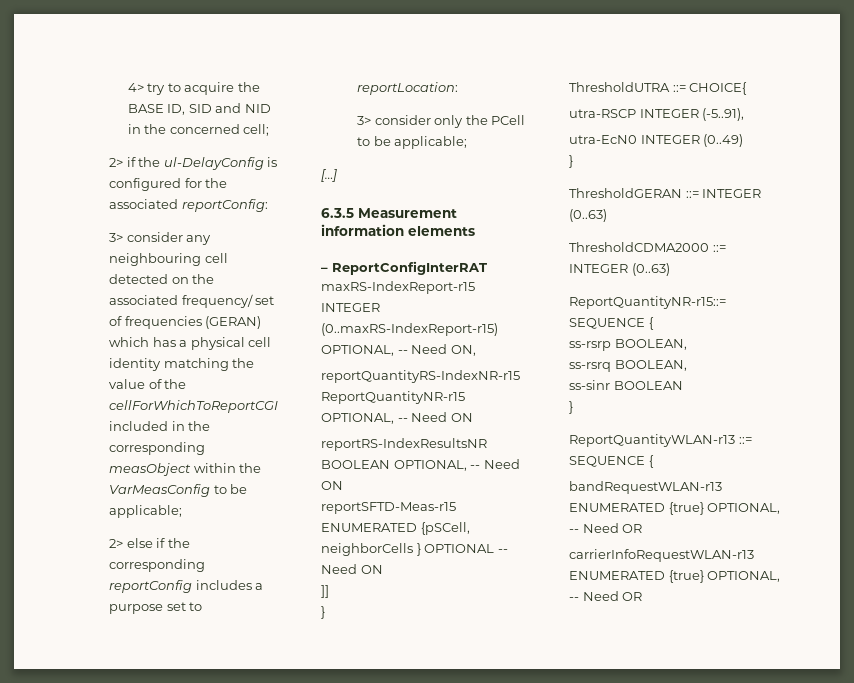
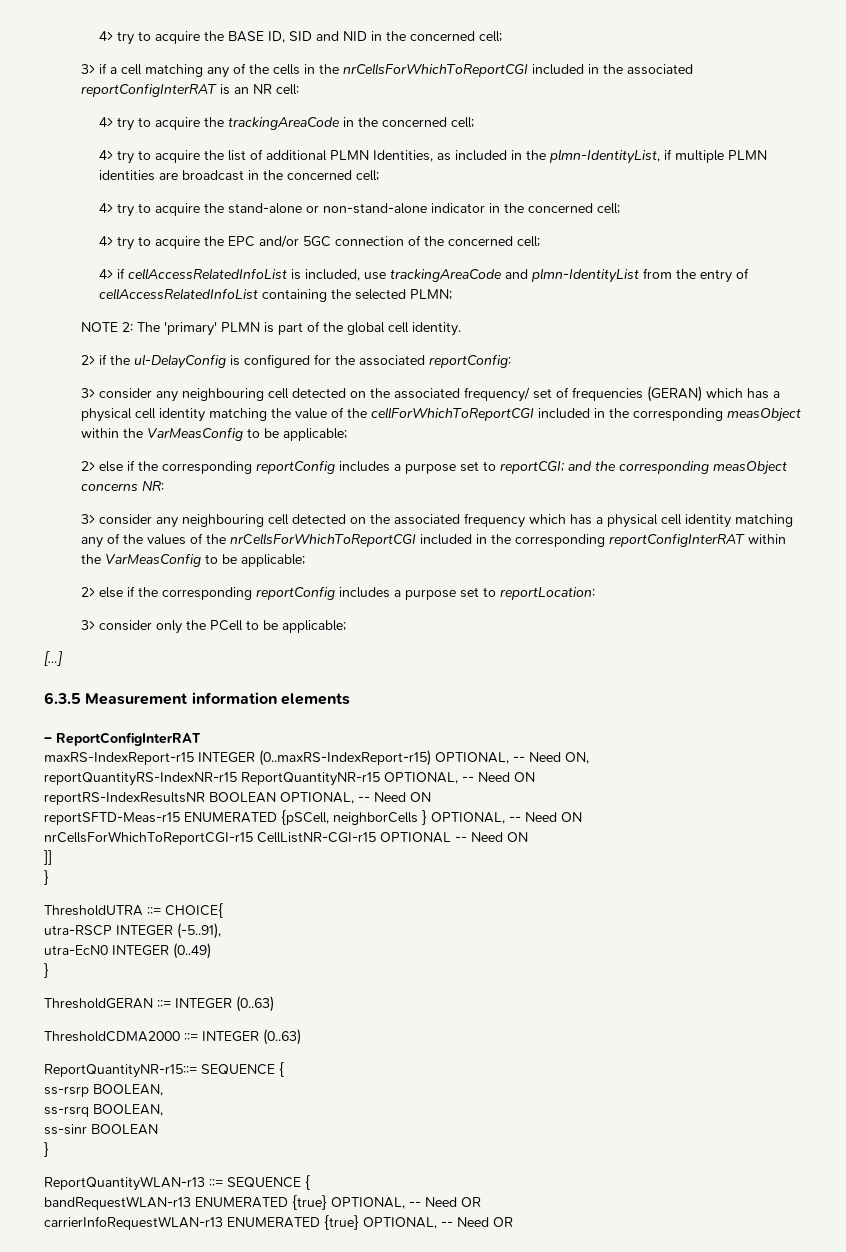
+ 3> if a cell matching any of the cells in the nrCellsForWhichToReportCGI included in the associated reportConfigInterRAT is an NR cell:
+ 4> try to acquire the trackingAreaCode in the concerned cell;
+ 4> try to acquire the list of additional PLMN Identities, as included in the plmn-IdentityList, if multiple PLMN identities are broadcast in the concerned cell;
+ 4> try to acquire the stand-alone or non-stand-alone indicator in the concerned cell;
+ 4> try to acquire the EPC and/or 5GC connection of the concerned cell;
+ 4> if cellAccessRelatedInfoList is included, use trackingAreaCode and plmn-IdentityList from the entry of cellAccessRelatedInfoList containing the selected PLMN;
+ NOTE 2: The 'primary' PLMN is part of the global cell identity.
+ 2> else if the corresponding reportConfig includes a purpose set to reportCGI; and the corresponding measObject concerns NR:
+ 3> consider any neighbouring cell detected on the associated frequency which has a physical cell identity matching any of the values of the nrCellsForWhichToReportCGI included in the corresponding reportConfigInterRAT within the VarMeasConfig to be applicable;
- reportSFTD-Meas-r15 ENUMERATED {pSCell, neighborCells } OPTIONAL -- Need ON
+ reportSFTD-Meas-r15 ENUMERATED {pSCell, neighborCells } OPTIONAL, -- Need ON
+ nrCellsForWhichToReportCGI-r15 CellListNR-CGI-r15 OPTIONAL -- Need ON

